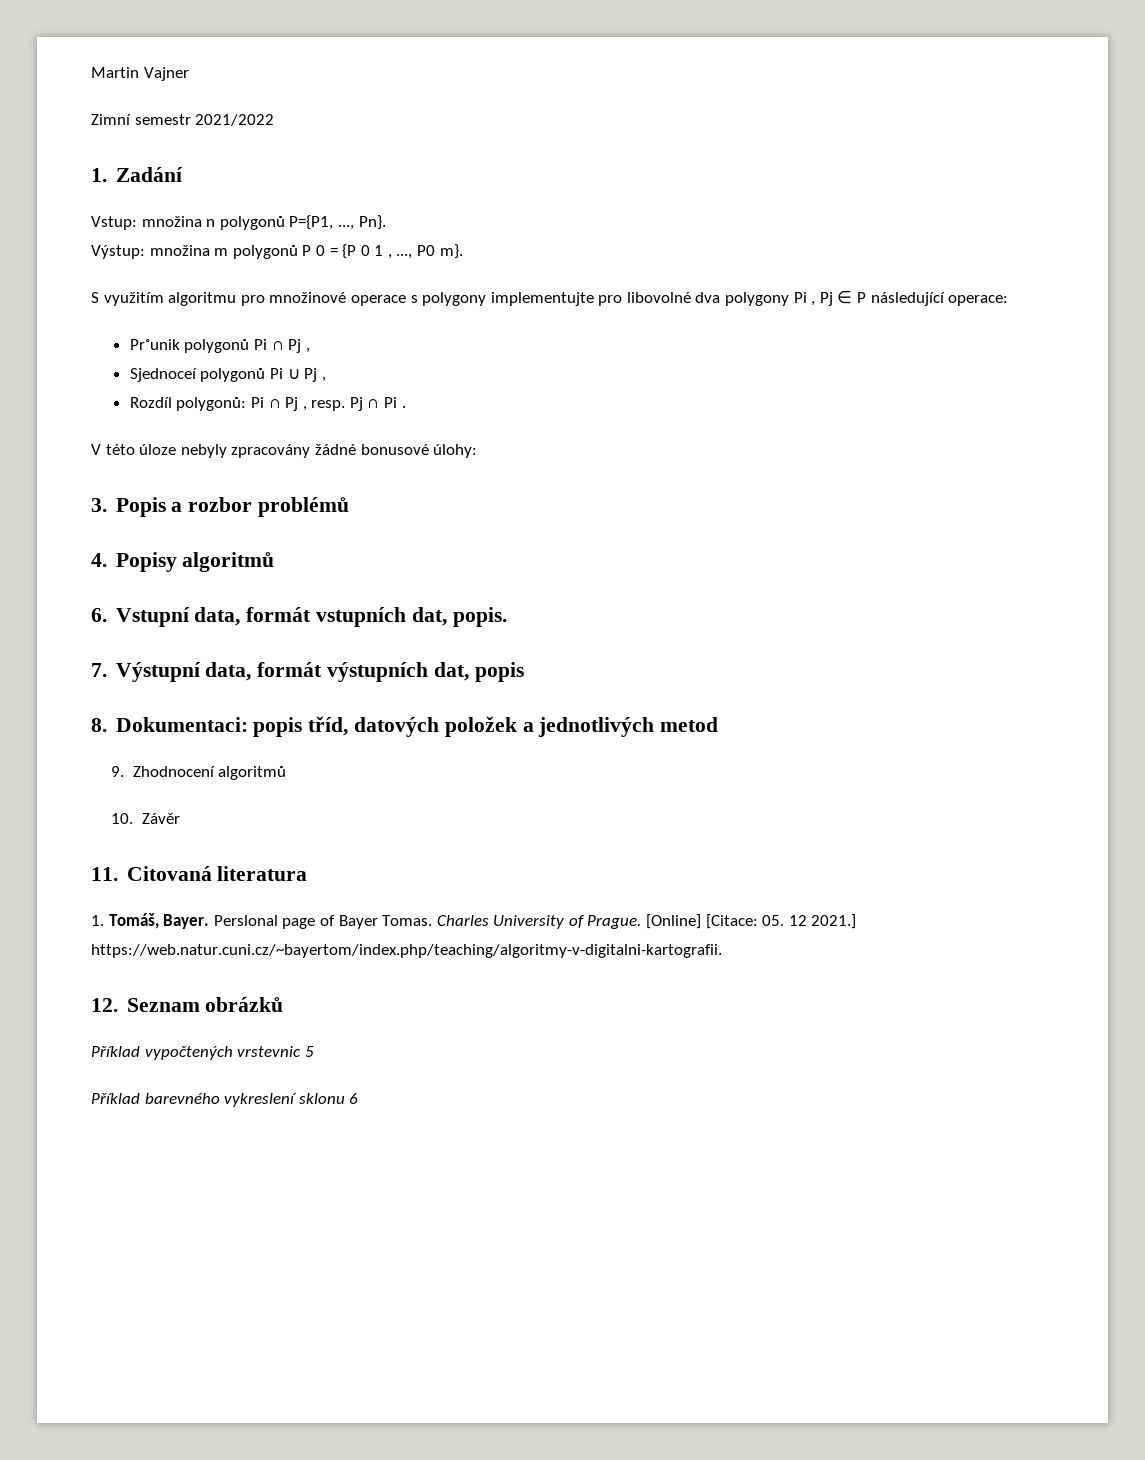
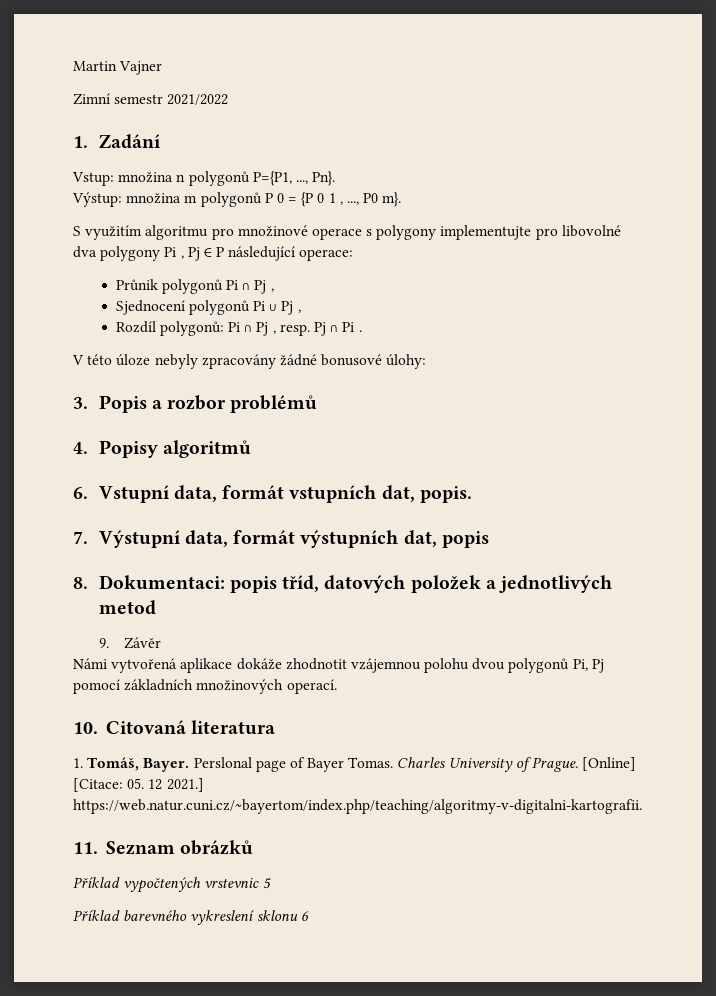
- Pr˚unik polygonů Pi ∩ Pj ,
+ Průnik polygonů Pi ∩ Pj ,
- Sjednoceí polygonů Pi ∪ Pj ,
+ Sjednocení polygonů Pi ∪ Pj ,
- 9. Zhodnocení algoritmů
- 10. Závěr
- 11. Citovaná literatura
+ 9. Závěr
+ Námi vytvořená aplikace dokáže zhodnotit vzájemnou polohu dvou polygonů Pi, Pj pomocí základních množinových operací.
+ 10. Citovaná literatura
- 12. Seznam obrázků
+ 11. Seznam obrázků

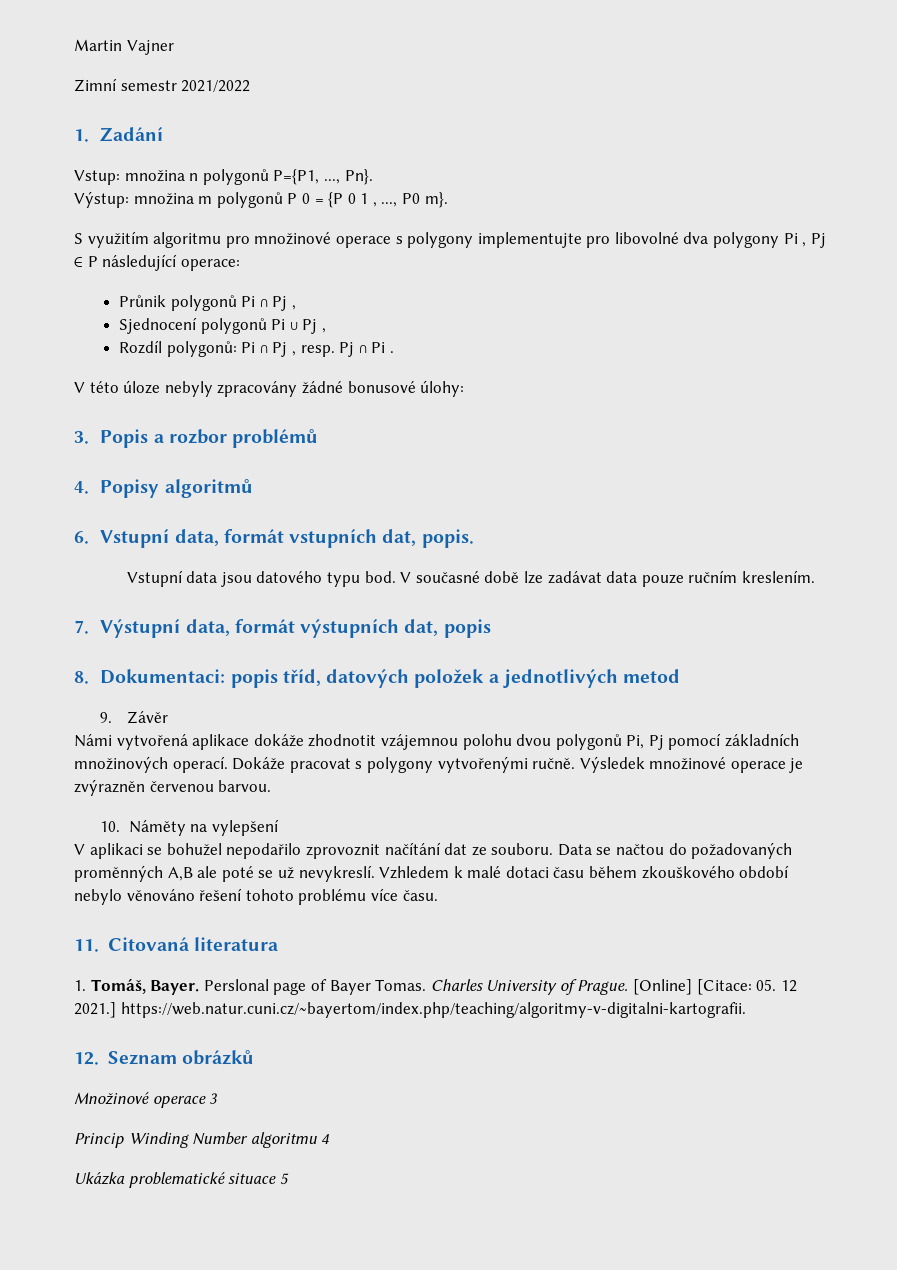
+ Vstupní data jsou datového typu bod. V současné době lze zadávat data pouze ručním kreslením.
- Námi vytvořená aplikace dokáže zhodnotit vzájemnou polohu dvou polygonů Pi, Pj pomocí základních množinových operací.
- 10. Citovaná literatura
+ Námi vytvořená aplikace dokáže zhodnotit vzájemnou polohu dvou polygonů Pi, Pj pomocí základních množinových operací. Dokáže pracovat s polygony vytvořenými ručně. Výsledek množinové operace je zvýrazněn červenou barvou.
+ 10. Náměty na vylepšení
+ V aplikaci se bohužel nepodařilo zprovoznit načítání dat ze souboru. Data se načtou do požadovaných proměnných A,B ale poté se už nevykreslí. Vzhledem k malé dotaci času během zkouškového období nebylo věnováno řešení tohoto problému více času.
+ 11. Citovaná literatura
- 11. Seznam obrázků
+ 12. Seznam obrázků
- Příklad vypočtených vrstevnic 5
- Příklad barevného vykreslení sklonu 6
+ Množinové operace 3
+ Princip Winding Number algoritmu 4
+ Ukázka problematické situace 5

